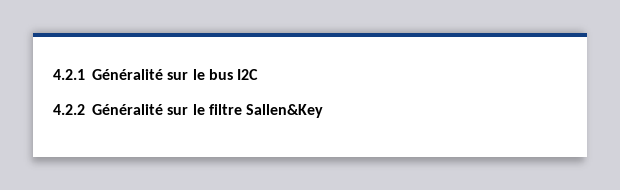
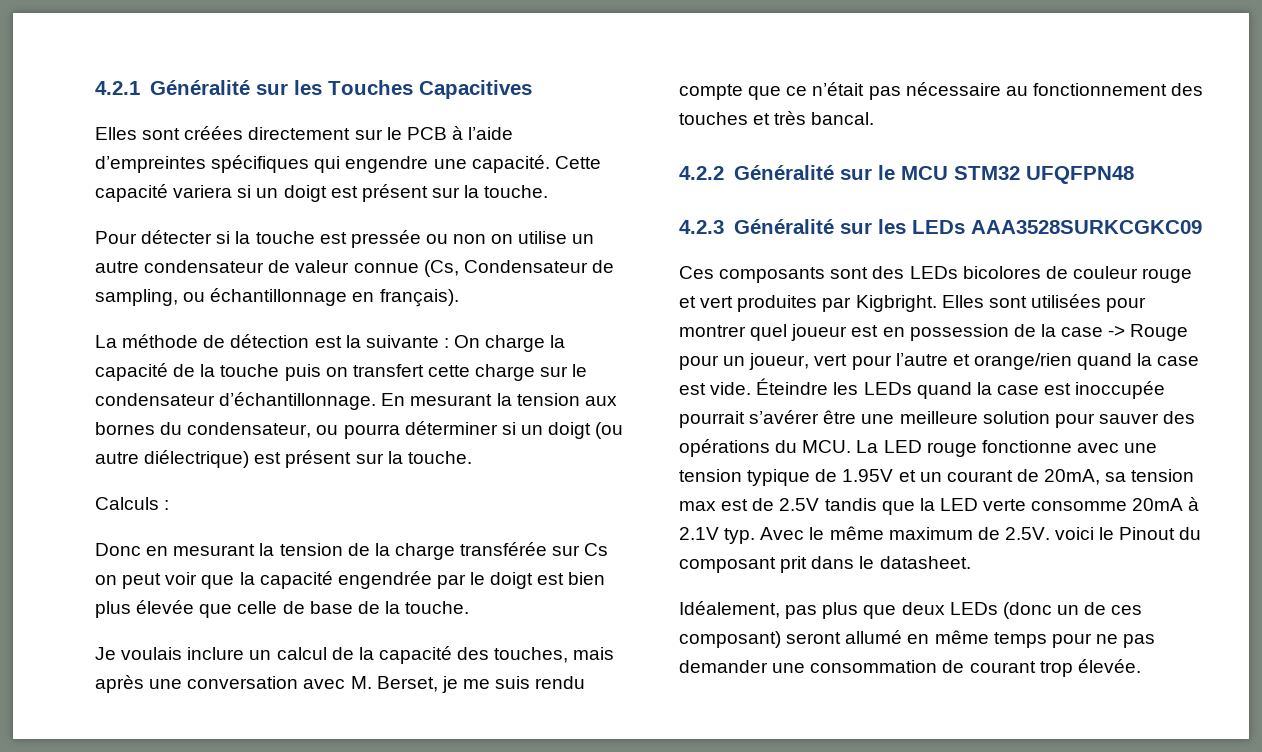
- 4.2.1 Généralité sur le bus I2C
- 4.2.2 Généralité sur le filtre Sallen&Key
+ 4.2.1 Généralité sur les Touches Capacitives
+ Elles sont créées directement sur le PCB à l’aide d’empreintes spécifiques qui engendre une capacité. Cette capacité variera si un doigt est présent sur la touche.
+ Pour détecter si la touche est pressée ou non on utilise un autre condensateur de valeur connue (Cs, Condensateur de sampling, ou échantillonnage en français).
+ La méthode de détection est la suivante : On charge la capacité de la touche puis on transfert cette charge sur le condensateur d’échantillonnage. En mesurant la tension aux bornes du condensateur, ou pourra déterminer si un doigt (ou autre diélectrique) est présent sur la touche.
+ Calculs :
+ Donc en mesurant la tension de la charge transférée sur Cs on peut voir que la capacité engendrée par le doigt est bien plus élevée que celle de base de la touche.
+ Je voulais inclure un calcul de la capacité des touches, mais après une conversation avec M. Berset, je me suis rendu compte que ce n’était pas nécessaire au fonctionnement des touches et très bancal.
+ 4.2.2 Généralité sur le MCU STM32 UFQFPN48
+ 4.2.3 Généralité sur les LEDs AAA3528SURKCGKC09
+ Ces composants sont des LEDs bicolores de couleur rouge et vert produites par Kigbright. Elles sont utilisées pour montrer quel joueur est en possession de la case -> Rouge pour un joueur, vert pour l’autre et orange/rien quand la case est vide. Éteindre les LEDs quand la case est inoccupée pourrait s’avérer être une meilleure solution pour sauver des opérations du MCU. La LED rouge fonctionne avec une tension typique de 1.95V et un courant de 20mA, sa tension max est de 2.5V tandis que la LED verte consomme 20mA à 2.1V typ. Avec le même maximum de 2.5V. voici le Pinout du composant prit dans le datasheet.
+ Idéalement, pas plus que deux LEDs (donc un de ces composant) seront allumé en même temps pour ne pas demander une consommation de courant trop élevée.

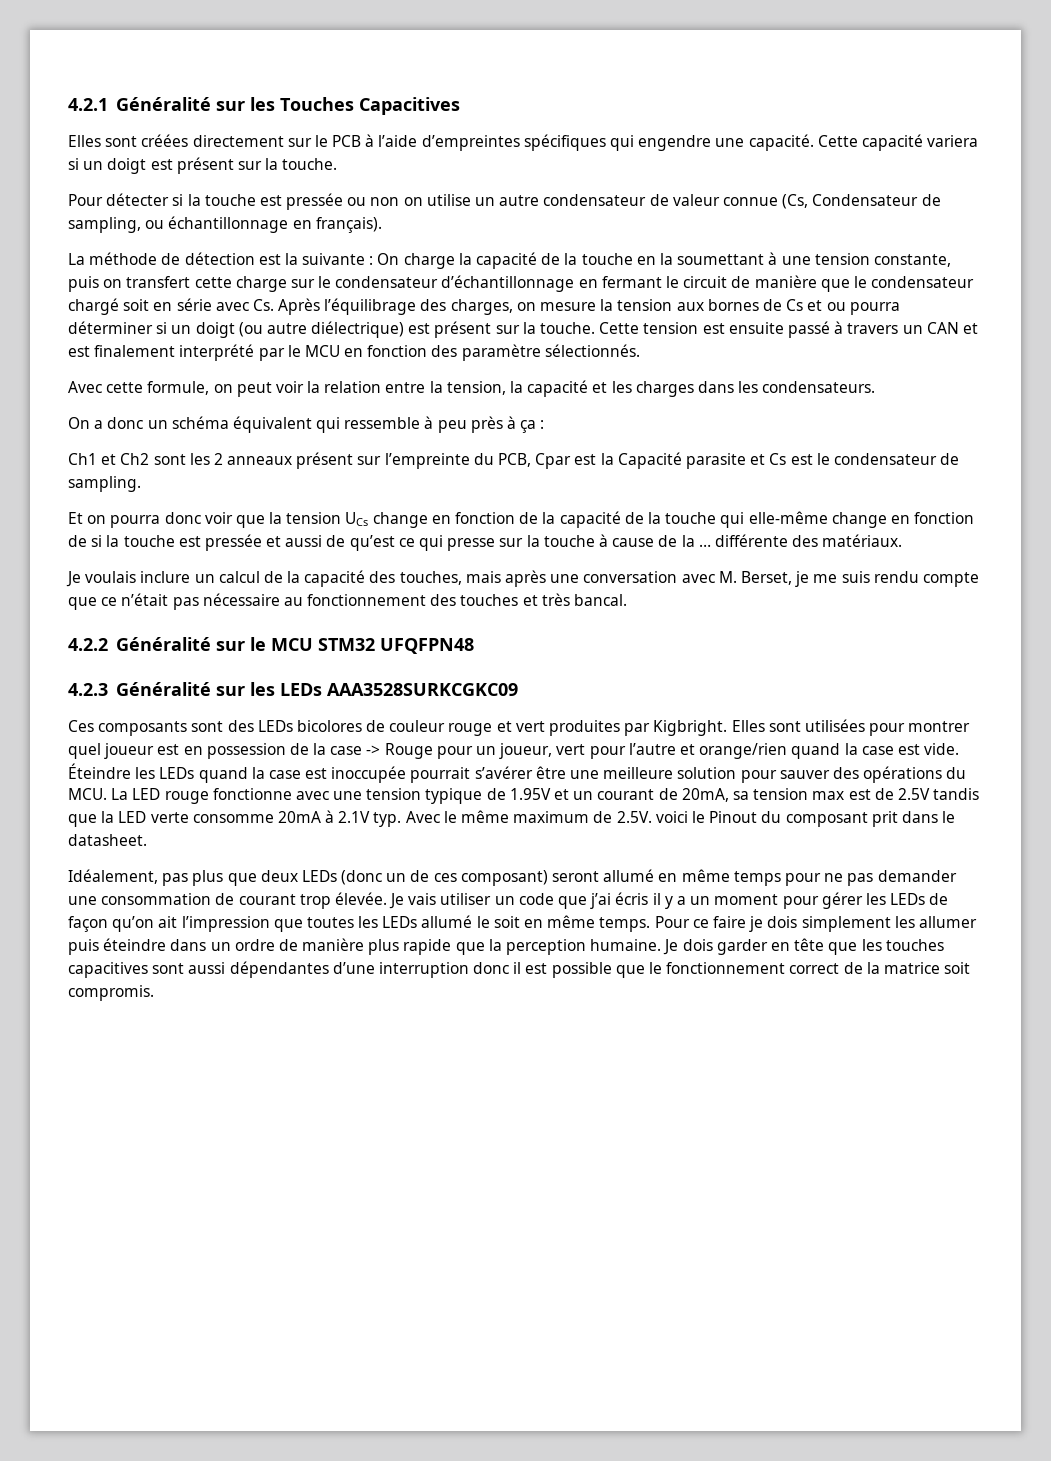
- La méthode de détection est la suivante : On charge la capacité de la touche puis on transfert cette charge sur le condensateur d’échantillonnage. En mesurant la tension aux bornes du condensateur, ou pourra déterminer si un doigt (ou autre diélectrique) est présent sur la touche.
- Calculs :
- Donc en mesurant la tension de la charge transférée sur Cs on peut voir que la capacité engendrée par le doigt est bien plus élevée que celle de base de la touche.
+ La méthode de détection est la suivante : On charge la capacité de la touche en la soumettant à une tension constante, puis on transfert cette charge sur le condensateur d’échantillonnage en fermant le circuit de manière que le condensateur chargé soit en série avec Cs. Après l’équilibrage des charges, on mesure la tension aux bornes de Cs et ou pourra déterminer si un doigt (ou autre diélectrique) est présent sur la touche. Cette tension est ensuite passé à travers un CAN et est finalement interprété par le MCU en fonction des paramètre sélectionnés.
+ Avec cette formule, on peut voir la relation entre la tension, la capacité et les charges dans les condensateurs.
+ On a donc un schéma équivalent qui ressemble à peu près à ça :
+ Ch1 et Ch2 sont les 2 anneaux présent sur l’empreinte du PCB, Cpar est la Capacité parasite et Cs est le condensateur de sampling.
+ Et on pourra donc voir que la tension UCs change en fonction de la capacité de la touche qui elle-même change en fonction de si la touche est pressée et aussi de qu’est ce qui presse sur la touche à cause de la … différente des matériaux.
+ Je vais utiliser un code que j’ai écris il y a un moment pour gérer les LEDs de façon qu’on ait l’impression que toutes les LEDs allumé le soit en même temps. Pour ce faire je dois simplement les allumer puis éteindre dans un ordre de manière plus rapide que la perception humaine. Je dois garder en tête que les touches capacitives sont aussi dépendantes d’une interruption donc il est possible que le fonctionnement correct de la matrice soit compromis.

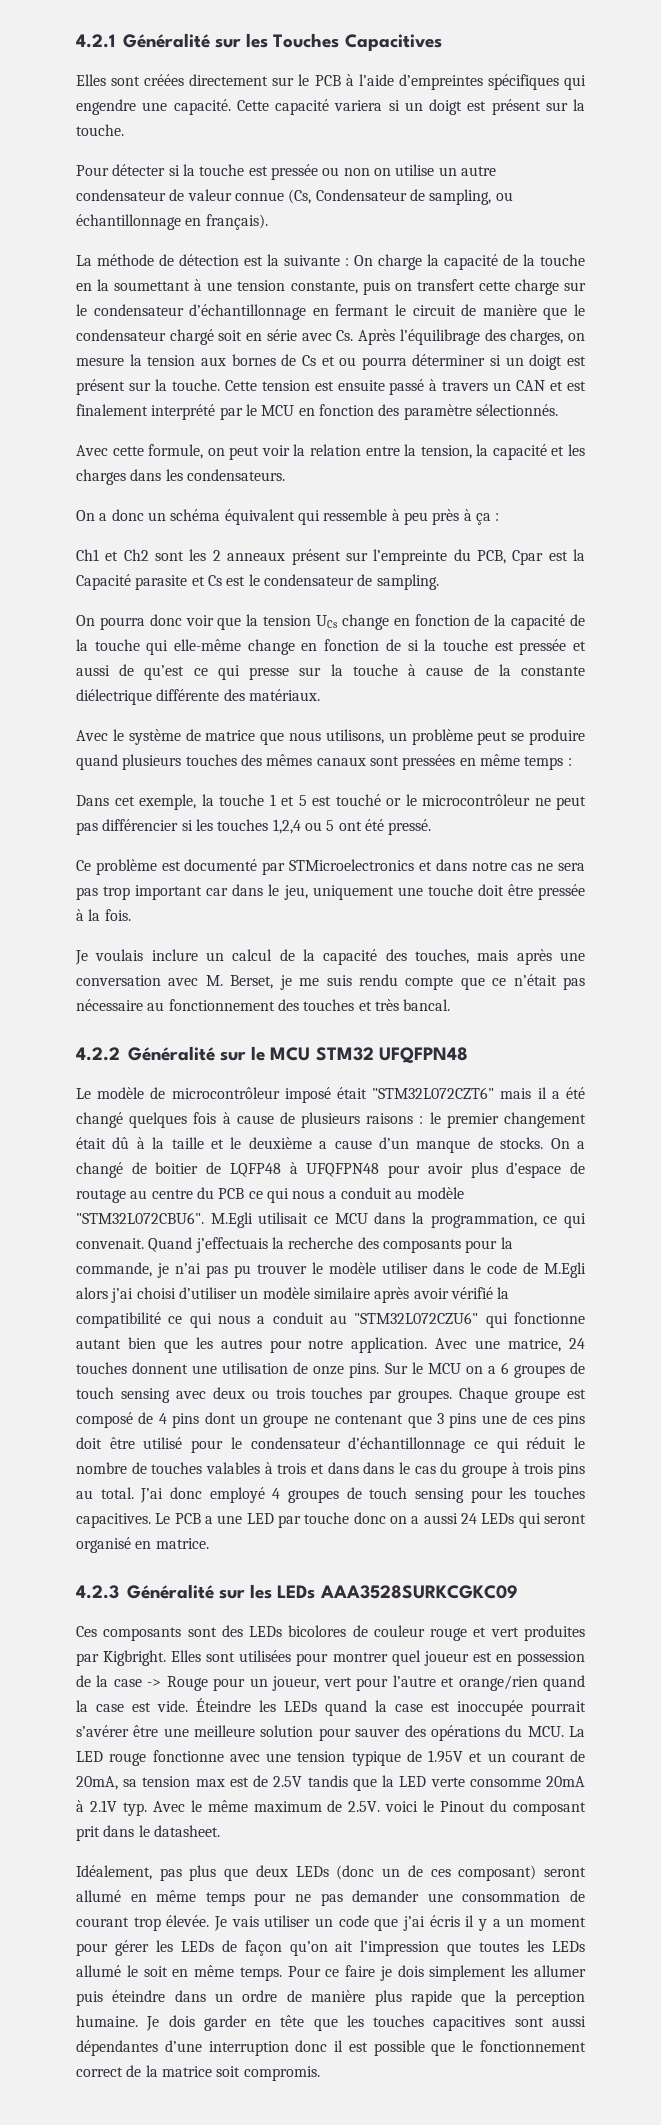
- On charge la capacité de la touche en la soumettant à une tension constante, puis on transfert cette charge sur le condensateur d’échantillonnage en fermant le circuit de manière que le condensateur chargé soit en série avec Cs. Après l’équilibrage des charges, on mesure la tension aux bornes de Cs et ou pourra déterminer si un doigt (ou autre diélectrique) est présent sur la touche.
+ On charge la capacité de la touche en la soumettant à une tension constante, puis on transfert cette charge sur le condensateur d’échantillonnage en fermant le circuit de manière que le condensateur chargé soit en série avec Cs. Après l’équilibrage des charges, on mesure la tension aux bornes de Cs et ou pourra déterminer si un doigt est présent sur la touche.
- Et on pourra donc voir que la tension UCs change en fonction de la capacité de la touche qui elle-même change en fonction de si la touche est pressée et aussi de qu’est ce qui presse sur la touche à cause de la … différente des matériaux.
+ On pourra donc voir que la tension UCs change en fonction de la capacité de la touche qui elle-même change en fonction de si la touche est pressée et aussi de qu’est ce qui presse sur la touche à cause de la constante diélectrique différente des matériaux.
+ Avec le système de matrice que nous utilisons, un problème peut se produire quand plusieurs touches des mêmes canaux sont pressées en même temps :
+ Dans cet exemple, la touche 1 et 5 est touché or le microcontrôleur ne peut pas différencier si les touches 1,2,4 ou 5 ont été pressé.
+ Ce problème est documenté par STMicroelectronics et dans notre cas ne sera pas trop important car dans le jeu, uniquement une touche doit être pressée à la fois.
+ Le modèle de microcontrôleur imposé était "STM32L072CZT6" mais il a été changé quelques fois à cause de plusieurs raisons : le premier changement était dû à la taille et le deuxième a cause d’un manque de stocks. On a changé de boitier de LQFP48 à UFQFPN48 pour avoir plus d’espace de routage au centre du PCB ce qui nous a conduit au modèle "STM32L072CBU6". M.Egli utilisait ce MCU dans la programmation, ce qui convenait. Quand j’effectuais la recherche des composants pour la commande, je n’ai pas pu trouver le modèle utiliser dans le code de M.Egli alors j’ai choisi d’utiliser un modèle similaire après avoir vérifié la compatibilité ce qui nous a conduit au "STM32L072CZU6" qui fonctionne autant bien que les autres pour notre application. Avec une matrice, 24 touches donnent une utilisation de onze pins. Sur le MCU on a 6 groupes de touch sensing avec deux ou trois touches par groupes. Chaque groupe est composé de 4 pins dont un groupe ne contenant que 3 pins une de ces pins doit être utilisé pour le condensateur d’échantillonnage ce qui réduit le nombre de touches valables à trois et dans dans le cas du groupe à trois pins au total. J’ai donc employé 4 groupes de touch sensing pour les touches capacitives. Le PCB a une LED par touche donc on a aussi 24 LEDs qui seront organisé en matrice.

